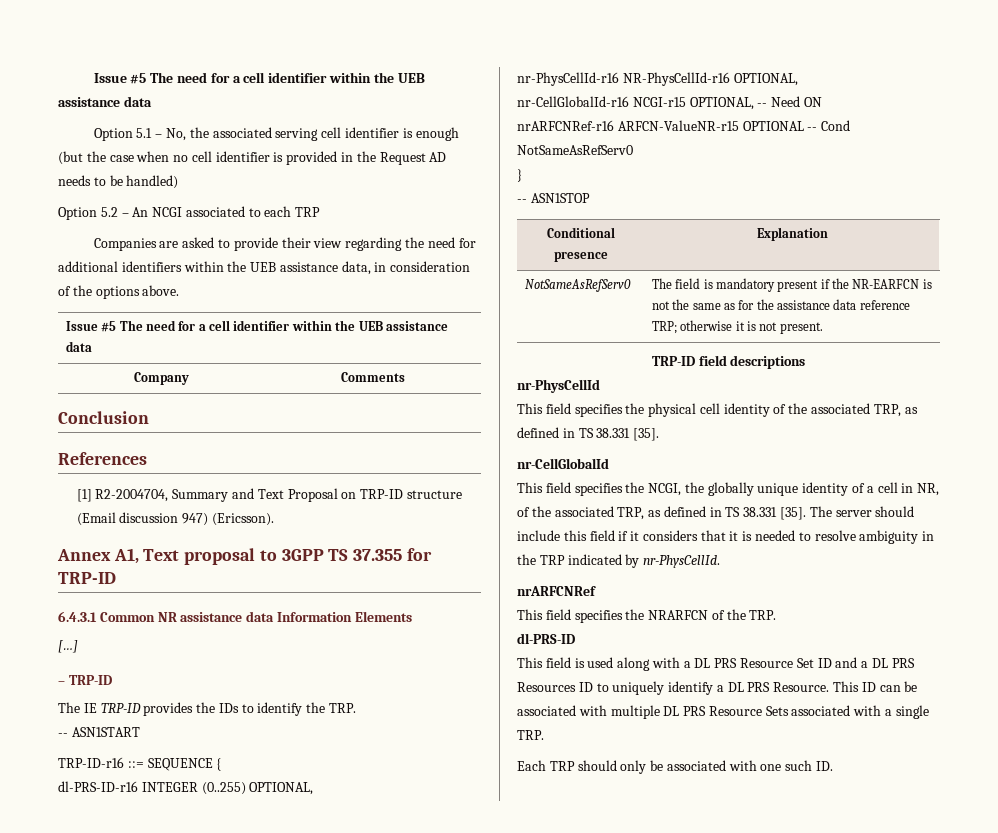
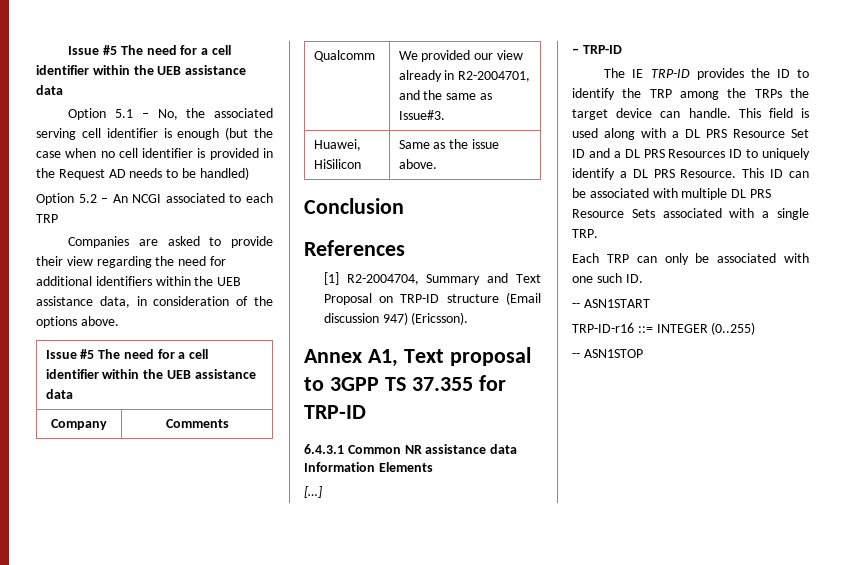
+ Qualcomm | We provided our view already in R2-2004701, and the same as Issue#3.
+ Huawei, HiSilicon | Same as the issue above.
- The IE TRP-ID provides the IDs to identify the TRP.
- -- ASN1START
- TRP-ID-r16 ::= SEQUENCE {
- dl-PRS-ID-r16 INTEGER (0..255) OPTIONAL,
- nr-PhysCellId-r16 NR-PhysCellId-r16 OPTIONAL,
- nr-CellGlobalId-r16 NCGI-r15 OPTIONAL, -- Need ON
- nrARFCNRef-r16 ARFCN-ValueNR-r15 OPTIONAL -- Cond NotSameAsRefServ0
- }
- -- ASN1STOP
- Conditional presence | Explanation
- NotSameAsRefServ0 | The field is mandatory present if the NR-EARFCN is not the same as for the assistance data reference TRP; otherwise it is not present.
- TRP-ID field descriptions
- nr-PhysCellId
- This field specifies the physical cell identity of the associated TRP, as defined in TS 38.331 [35].
- nr-CellGlobalId
- This field specifies the NCGI, the globally unique identity of a cell in NR, of the associated TRP, as defined in TS 38.331 [35]. The server should include this field if it considers that it is needed to resolve ambiguity in the TRP indicated by nr-PhysCellId.
- nrARFCNRef
- This field specifies the NRARFCN of the TRP.
- dl-PRS-ID
- This field is used along with a DL PRS Resource Set ID and a DL PRS Resources ID to uniquely identify a DL PRS Resource.
+ The IE TRP-ID provides the ID to identify the TRP among the TRPs the target device can handle. This field is used along with a DL PRS Resource Set ID and a DL PRS Resources ID to uniquely identify a DL PRS Resource.
- Each TRP should only be associated with one such ID.
+ Each TRP can only be associated with one such ID.
+ -- ASN1START
+ TRP-ID-r16 ::= INTEGER (0..255)
+ -- ASN1STOP

